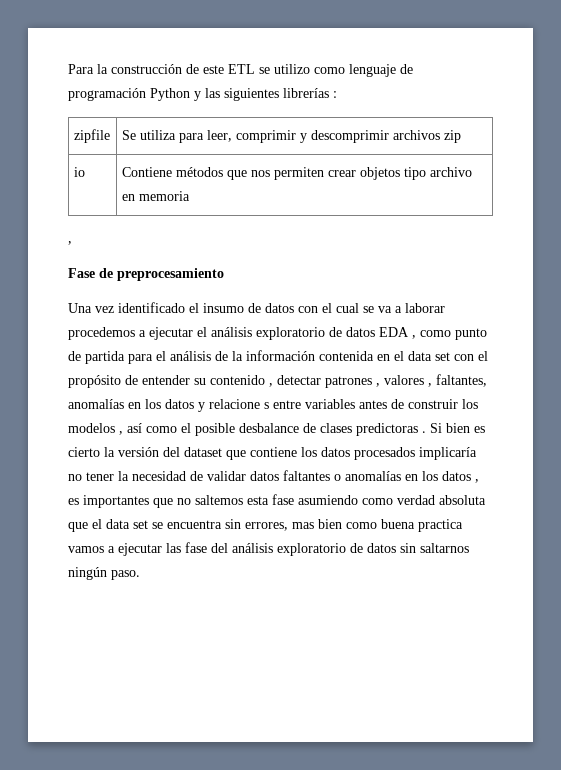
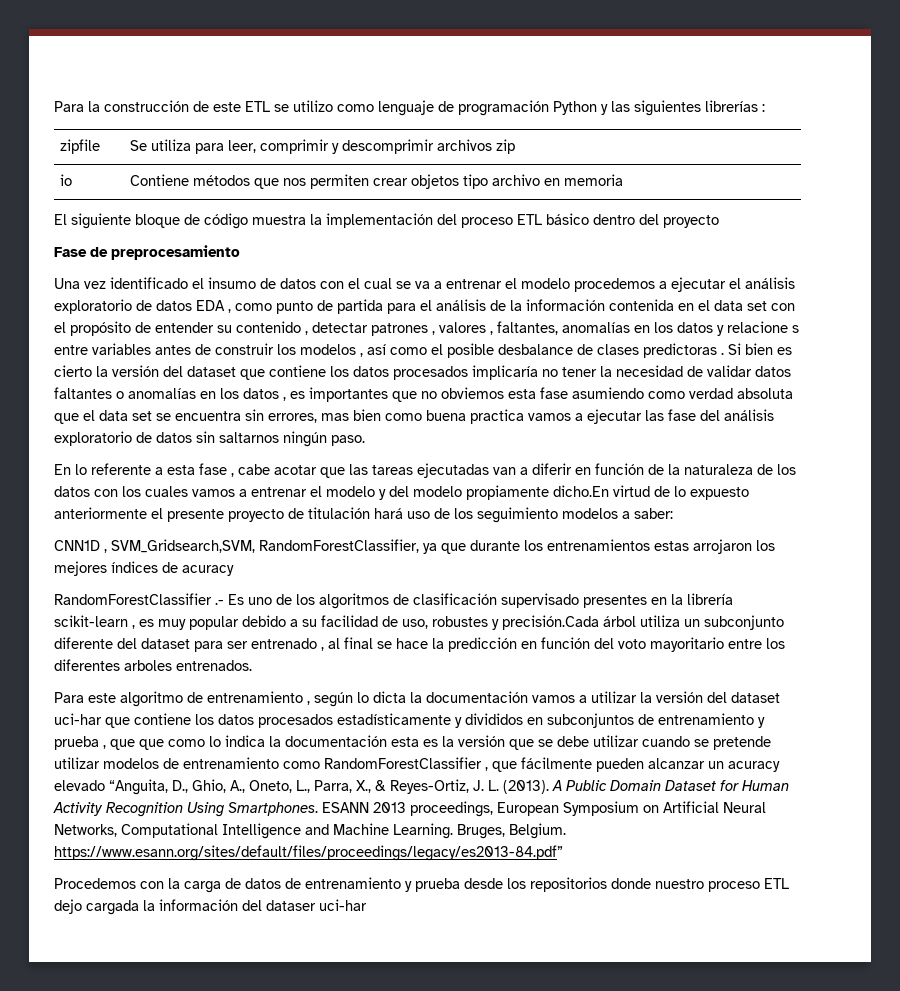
  io | Contiene métodos que nos permiten crear objetos tipo archivo en memoria
- ,
+ El siguiente bloque de código muestra la implementación del proceso ETL básico dentro del proyecto
- Una vez identificado el insumo de datos con el cual se va a laborar procedemos a ejecutar el análisis exploratorio de datos EDA , como punto de partida para el análisis de la información contenida en el data set con el propósito de entender su contenido , detectar patrones , valores , faltantes, anomalías en los datos y relacione s entre variables antes de construir los modelos , así como el posible desbalance de clases predictoras .
+ Una vez identificado el insumo de datos con el cual se va a entrenar el modelo procedemos a ejecutar el análisis exploratorio de datos EDA , como punto de partida para el análisis de la información contenida en el data set con el propósito de entender su contenido , detectar patrones , valores , faltantes, anomalías en los datos y relacione s entre variables antes de construir los modelos , así como el posible desbalance de clases predictoras .
- Si bien es cierto la versión del dataset que contiene los datos procesados implicaría no tener la necesidad de validar datos faltantes o anomalías en los datos , es importantes que no saltemos esta fase asumiendo como verdad absoluta que el data set se encuentra sin errores, mas bien como buena practica vamos a ejecutar las fase del análisis exploratorio de datos sin saltarnos ningún paso.
+ Si bien es cierto la versión del dataset que contiene los datos procesados implicaría no tener la necesidad de validar datos faltantes o anomalías en los datos , es importantes que no obviemos esta fase asumiendo como verdad absoluta que el data set se encuentra sin errores, mas bien como buena practica vamos a ejecutar las fase del análisis exploratorio de datos sin saltarnos ningún paso.
+ En lo referente a esta fase , cabe acotar que las tareas ejecutadas van a diferir en función de la naturaleza de los datos con los cuales vamos a entrenar el modelo y del modelo propiamente dicho.En virtud de lo expuesto anteriormente el presente proyecto de titulación hará uso de los seguimiento modelos a saber:
+ CNN1D , SVM_Gridsearch,SVM, RandomForestClassifier, ya que durante los entrenamientos estas arrojaron los mejores índices de acuracy
+ RandomForestClassifier .- Es uno de los algoritmos de clasificación supervisado presentes en la librería scikit-learn , es muy popular debido a su facilidad de uso, robustes y precisión.Cada árbol utiliza un subconjunto diferente del dataset para ser entrenado , al final se hace la predicción en función del voto mayoritario entre los diferentes arboles entrenados.
+ Para este algoritmo de entrenamiento , según lo dicta la documentación vamos a utilizar la versión del dataset uci-har que contiene los datos procesados estadísticamente y divididos en subconjuntos de entrenamiento y prueba , que que como lo indica la documentación esta es la versión que se debe utilizar cuando se pretende utilizar modelos de entrenamiento como RandomForestClassifier , que fácilmente pueden alcanzar un acuracy elevado “Anguita, D., Ghio, A., Oneto, L., Parra, X., & Reyes-Ortiz, J. L. (2013). A Public Domain Dataset for Human Activity Recognition Using Smartphones. ESANN 2013 proceedings, European Symposium on Artificial Neural Networks, Computational Intelligence and Machine Learning. Bruges, Belgium. https://www.esann.org/sites/default/files/proceedings/legacy/es2013-84.pdf”
+ Procedemos con la carga de datos de entrenamiento y prueba desde los repositorios donde nuestro proceso ETL dejo cargada la información del dataser uci-har

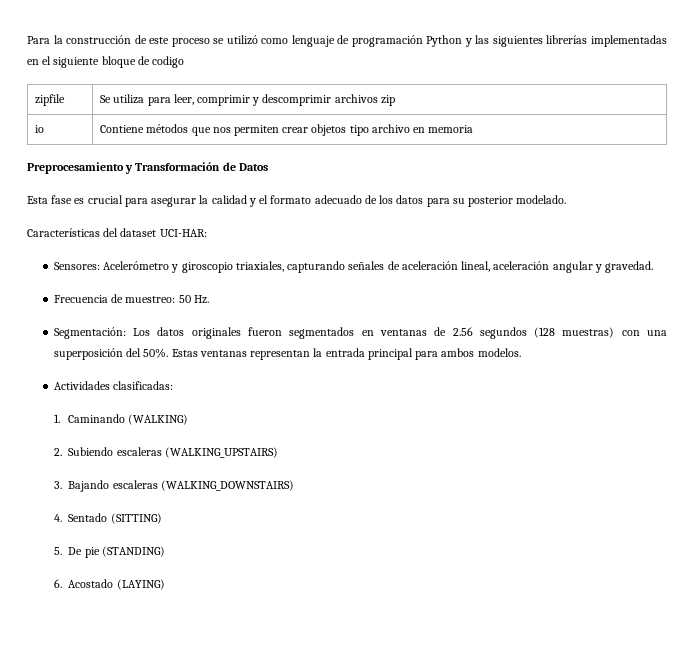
- Para la construcción de este ETL se utilizo como lenguaje de programación Python y las siguientes librerías :
+ Para la construcción de este proceso se utilizó como lenguaje de programación Python y las siguientes librerías implementadas en el siguiente bloque de codigo
- El siguiente bloque de código muestra la implementación del proceso ETL básico dentro del proyecto
- Fase de preprocesamiento
- Una vez identificado el insumo de datos con el cual se va a entrenar el modelo procedemos a ejecutar el análisis exploratorio de datos EDA , como punto de partida para el análisis de la información contenida en el data set con el propósito de entender su contenido , detectar patrones , valores , faltantes, anomalías en los datos y relacione s entre variables antes de construir los modelos , así como el posible desbalance de clases predictoras . Si bien es cierto la versión del dataset que contiene los datos procesados implicaría no tener la necesidad de validar datos faltantes o anomalías en los datos , es importantes que no obviemos esta fase asumiendo como verdad absoluta que el data set se encuentra sin errores, mas bien como buena practica vamos a ejecutar las fase del análisis exploratorio de datos sin saltarnos ningún paso.
- En lo referente a esta fase , cabe acotar que las tareas ejecutadas van a diferir en función de la naturaleza de los datos con los cuales vamos a entrenar el modelo y del modelo propiamente dicho.En virtud de lo expuesto anteriormente el presente proyecto de titulación hará uso de los seguimiento modelos a saber:
- CNN1D , SVM_Gridsearch,SVM, RandomForestClassifier, ya que durante los entrenamientos estas arrojaron los mejores índices de acuracy
- RandomForestClassifier .- Es uno de los algoritmos de clasificación supervisado presentes en la librería scikit-learn , es muy popular debido a su facilidad de uso, robustes y precisión.Cada árbol utiliza un subconjunto diferente del dataset para ser entrenado , al final se hace la predicción en función del voto mayoritario entre los diferentes arboles entrenados.
- Para este algoritmo de entrenamiento , según lo dicta la documentación vamos a utilizar la versión del dataset uci-har que contiene los datos procesados estadísticamente y divididos en subconjuntos de entrenamiento y prueba , que que como lo indica la documentación esta es la versión que se debe utilizar cuando se pretende utilizar modelos de entrenamiento como RandomForestClassifier , que fácilmente pueden alcanzar un acuracy elevado “Anguita, D., Ghio, A., Oneto, L., Parra, X., & Reyes-Ortiz, J. L. (2013). A Public Domain Dataset for Human Activity Recognition Using Smartphones. ESANN 2013 proceedings, European Symposium on Artificial Neural Networks, Computational Intelligence and Machine Learning. Bruges, Belgium. https://www.esann.org/sites/default/files/proceedings/legacy/es2013-84.pdf”
- Procedemos con la carga de datos de entrenamiento y prueba desde los repositorios donde nuestro proceso ETL dejo cargada la información del dataser uci-har
+ Preprocesamiento y Transformación de Datos
+ Esta fase es crucial para asegurar la calidad y el formato adecuado de los datos para su posterior modelado.
+ Características del dataset UCI-HAR:
+ Sensores: Acelerómetro y giroscopio triaxiales, capturando señales de aceleración lineal, aceleración angular y gravedad.
+ Frecuencia de muestreo: 50 Hz.
+ Segmentación: Los datos originales fueron segmentados en ventanas de 2.56 segundos (128 muestras) con una superposición del 50%. Estas ventanas representan la entrada principal para ambos modelos.
+ Actividades clasificadas:
+ 1. Caminando (WALKING)
+ 2. Subiendo escaleras (WALKING_UPSTAIRS)
+ 3. Bajando escaleras (WALKING_DOWNSTAIRS)
+ 4. Sentado (SITTING)
+ 5. De pie (STANDING)
+ 6. Acostado (LAYING)

